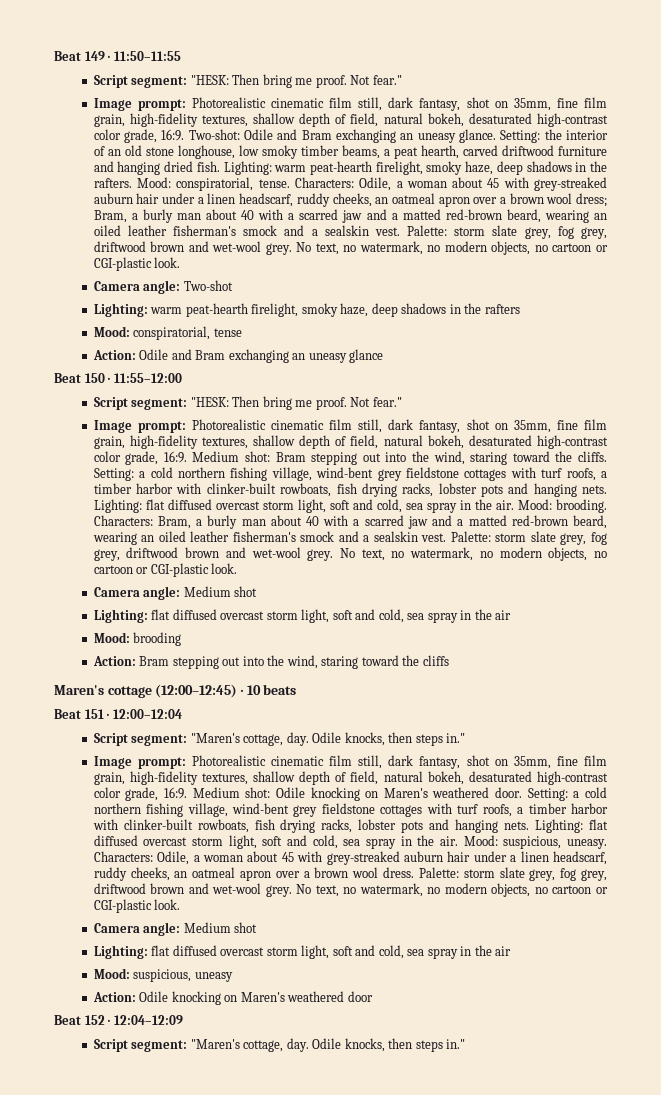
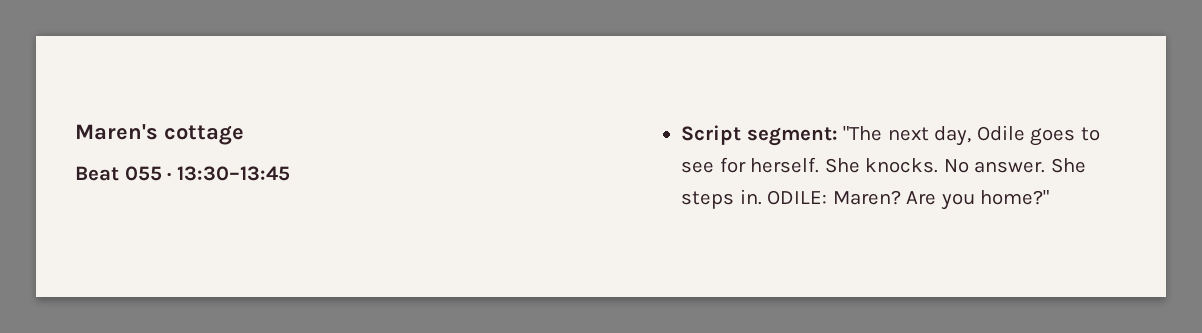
- Beat 149 · 11:50–11:55
- Script segment: "HESK: Then bring me proof. Not fear."
- Image prompt: Photorealistic cinematic film still, dark fantasy, shot on 35mm, fine film grain, high-fidelity textures, shallow depth of field, natural bokeh, desaturated high-contrast color grade, 16:9. Two-shot: Odile and Bram exchanging an uneasy glance. Setting: the interior of an old stone longhouse, low smoky timber beams, a peat hearth, carved driftwood furniture and hanging dried fish. Lighting: warm peat-hearth firelight, smoky haze, deep shadows in the rafters. Mood: conspiratorial, tense. Characters: Odile, a woman about 45 with grey-streaked auburn hair under a linen headscarf, ruddy cheeks, an oatmeal apron over a brown wool dress; Bram, a burly man about 40 with a scarred jaw and a matted red-brown beard, wearing an oiled leather fisherman's smock and a sealskin vest. Palette: storm slate grey, fog grey, driftwood brown and wet-wool grey. No text, no watermark, no modern objects, no cartoon or CGI-plastic look.
- Camera angle: Two-shot
- Lighting: warm peat-hearth firelight, smoky haze, deep shadows in the rafters
- Mood: conspiratorial, tense
- Action: Odile and Bram exchanging an uneasy glance
- Beat 150 · 11:55–12:00
- Script segment: "HESK: Then bring me proof. Not fear."
- Image prompt: Photorealistic cinematic film still, dark fantasy, shot on 35mm, fine film grain, high-fidelity textures, shallow depth of field, natural bokeh, desaturated high-contrast color grade, 16:9. Medium shot: Bram stepping out into the wind, staring toward the cliffs. Setting: a cold northern fishing village, wind-bent grey fieldstone cottages with turf roofs, a timber harbor with clinker-built rowboats, fish drying racks, lobster pots and hanging nets. Lighting: flat diffused overcast storm light, soft and cold, sea spray in the air. Mood: brooding. Characters: Bram, a burly man about 40 with a scarred jaw and a matted red-brown beard, wearing an oiled leather fisherman's smock and a sealskin vest. Palette: storm slate grey, fog grey, driftwood brown and wet-wool grey. No text, no watermark, no modern objects, no cartoon or CGI-plastic look.
- Camera angle: Medium shot
- Lighting: flat diffused overcast storm light, soft and cold, sea spray in the air
- Mood: brooding
- Action: Bram stepping out into the wind, staring toward the cliffs
- Maren's cottage (12:00–12:45) · 10 beats
- Beat 151 · 12:00–12:04
- Script segment: "Maren's cottage, day. Odile knocks, then steps in."
- Image prompt: Photorealistic cinematic film still, dark fantasy, shot on 35mm, fine film grain, high-fidelity textures, shallow depth of field, natural bokeh, desaturated high-contrast color grade, 16:9. Medium shot: Odile knocking on Maren's weathered door. Setting: a cold northern fishing village, wind-bent grey fieldstone cottages with turf roofs, a timber harbor with clinker-built rowboats, fish drying racks, lobster pots and hanging nets. Lighting: flat diffused overcast storm light, soft and cold, sea spray in the air. Mood: suspicious, uneasy. Characters: Odile, a woman about 45 with grey-streaked auburn hair under a linen headscarf, ruddy cheeks, an oatmeal apron over a brown wool dress. Palette: storm slate grey, fog grey, driftwood brown and wet-wool grey. No text, no watermark, no modern objects, no cartoon or CGI-plastic look.
- Camera angle: Medium shot
- Lighting: flat diffused overcast storm light, soft and cold, sea spray in the air
- Mood: suspicious, uneasy
- Action: Odile knocking on Maren's weathered door
- Beat 152 · 12:04–12:09
- Script segment: "Maren's cottage, day. Odile knocks, then steps in."
+ Maren's cottage
+ Beat 055 · 13:30–13:45
+ Script segment: "The next day, Odile goes to see for herself. She knocks. No answer. She steps in. ODILE: Maren? Are you home?"

